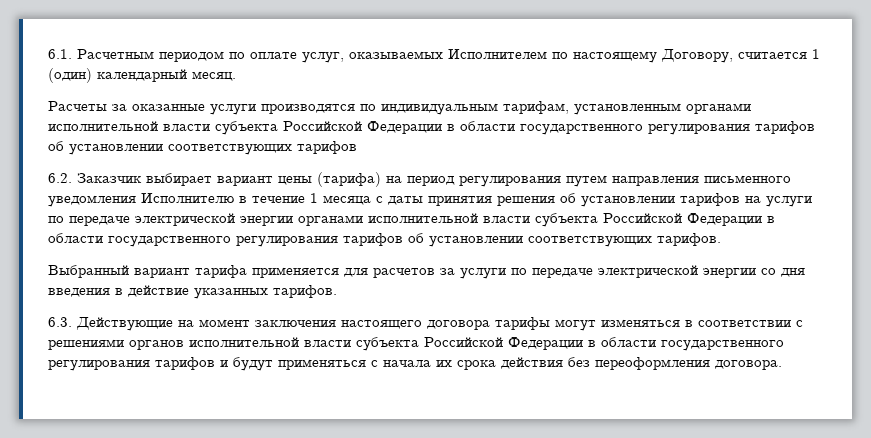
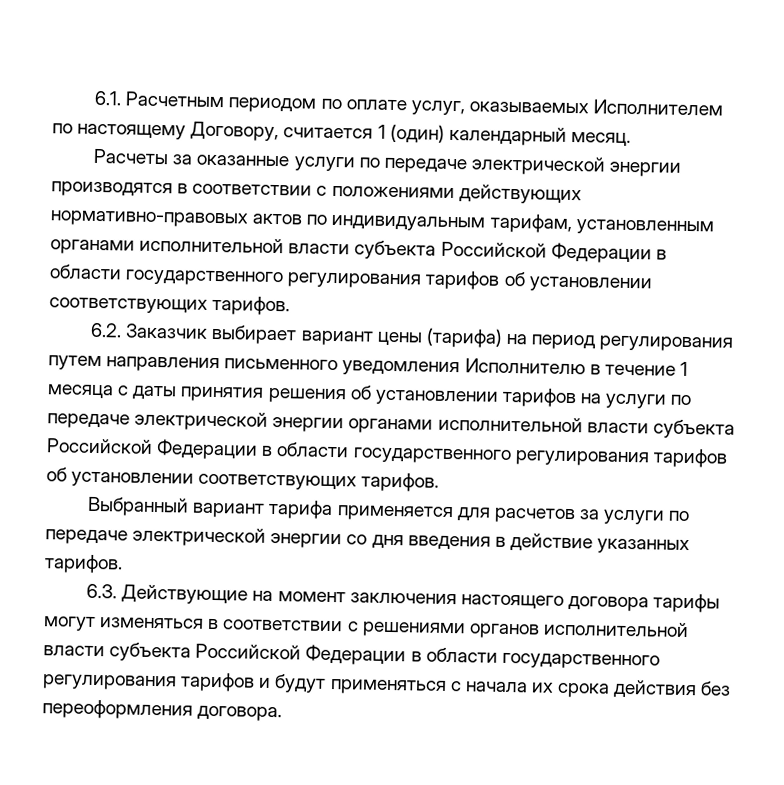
- Расчеты за оказанные услуги производятся по индивидуальным тарифам, установленным органами исполнительной власти субъекта Российской Федерации в области государственного регулирования тарифов об установлении соответствующих тарифов
+ Расчеты за оказанные услуги по передаче электрической энергии производятся в соответствии с положениями действующих нормативно-правовых актов по индивидуальным тарифам, установленным органами исполнительной власти субъекта Российской Федерации в области государственного регулирования тарифов об установлении соответствующих тарифов.

